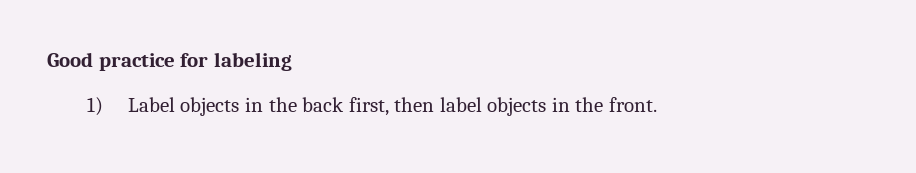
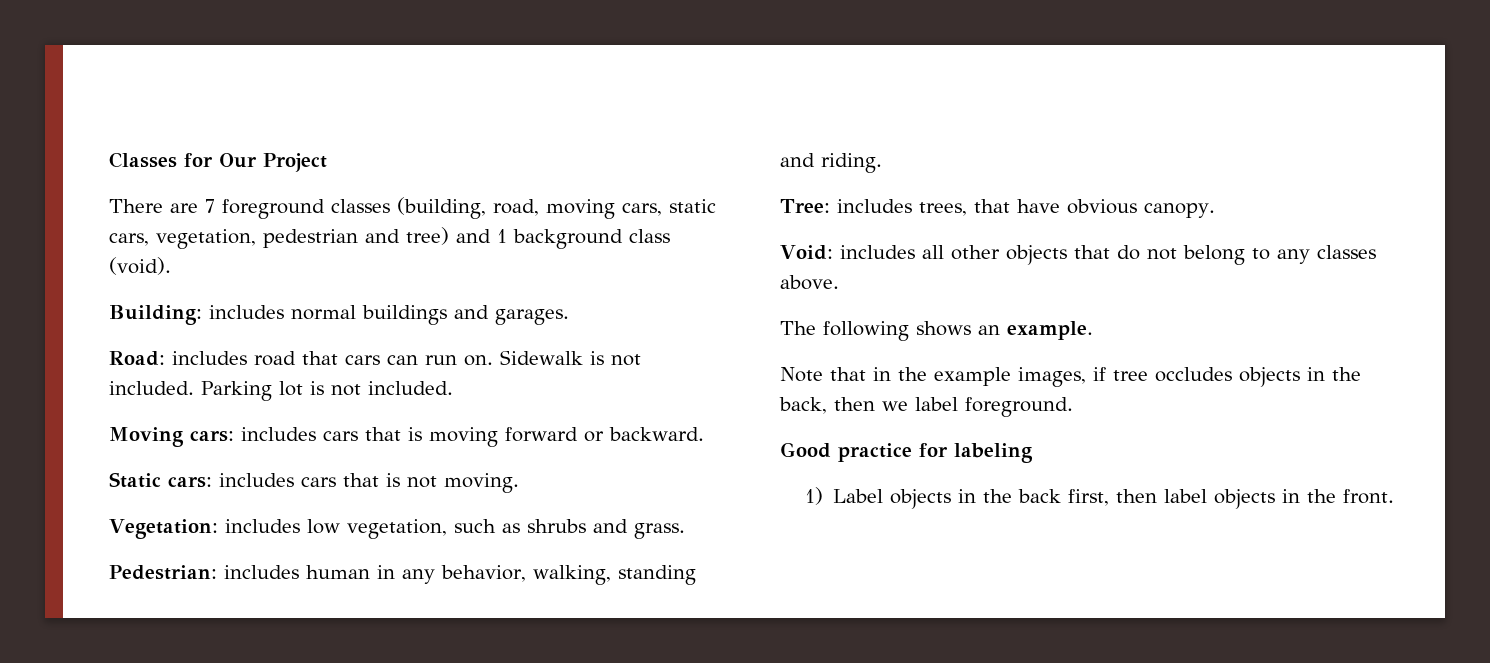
+ Classes for Our Project
+ There are 7 foreground classes (building, road, moving cars, static cars, vegetation, pedestrian and tree) and 1 background class (void).
+ Building: includes normal buildings and garages.
+ Road: includes road that cars can run on. Sidewalk is not included. Parking lot is not included.
+ Moving cars: includes cars that is moving forward or backward.
+ Static cars: includes cars that is not moving.
+ Vegetation: includes low vegetation, such as shrubs and grass.
+ Pedestrian: includes human in any behavior, walking, standing and riding.
+ Tree: includes trees, that have obvious canopy.
+ Void: includes all other objects that do not belong to any classes above.
+ The following shows an example.
+ Note that in the example images, if tree occludes objects in the back, then we label foreground.

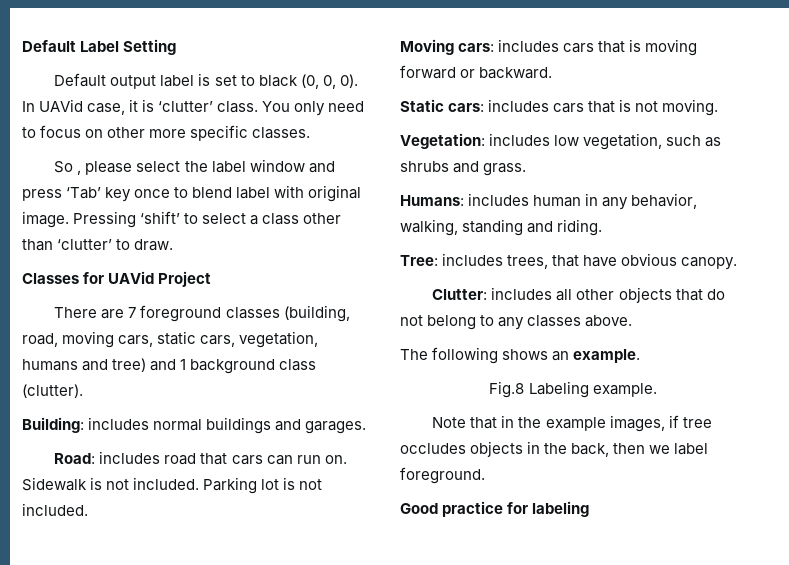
+ Default Label Setting
+ Default output label is set to black (0, 0, 0). In UAVid case, it is ‘clutter’ class. You only need to focus on other more specific classes.
+ So , please select the label window and press ‘Tab’ key once to blend label with original image. Pressing ‘shift’ to select a class other than ‘clutter’ to draw.
- Classes for Our Project
+ Classes for UAVid Project
- There are 7 foreground classes (building, road, moving cars, static cars, vegetation, pedestrian and tree) and 1 background class (void).
+ There are 7 foreground classes (building, road, moving cars, static cars, vegetation, humans and tree) and 1 background class (clutter).
- Pedestrian: includes human in any behavior, walking, standing and riding.
+ Humans: includes human in any behavior, walking, standing and riding.
- Void: includes all other objects that do not belong to any classes above.
+ Clutter: includes all other objects that do not belong to any classes above.
+ Fig.8 Labeling example.
- 1) Label objects in the back first, then label objects in the front.

